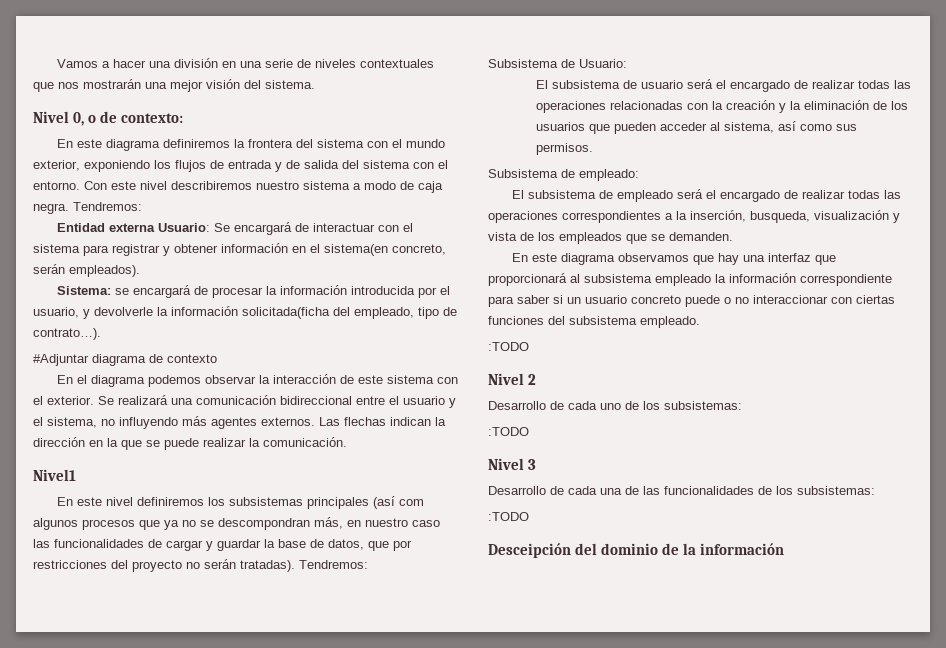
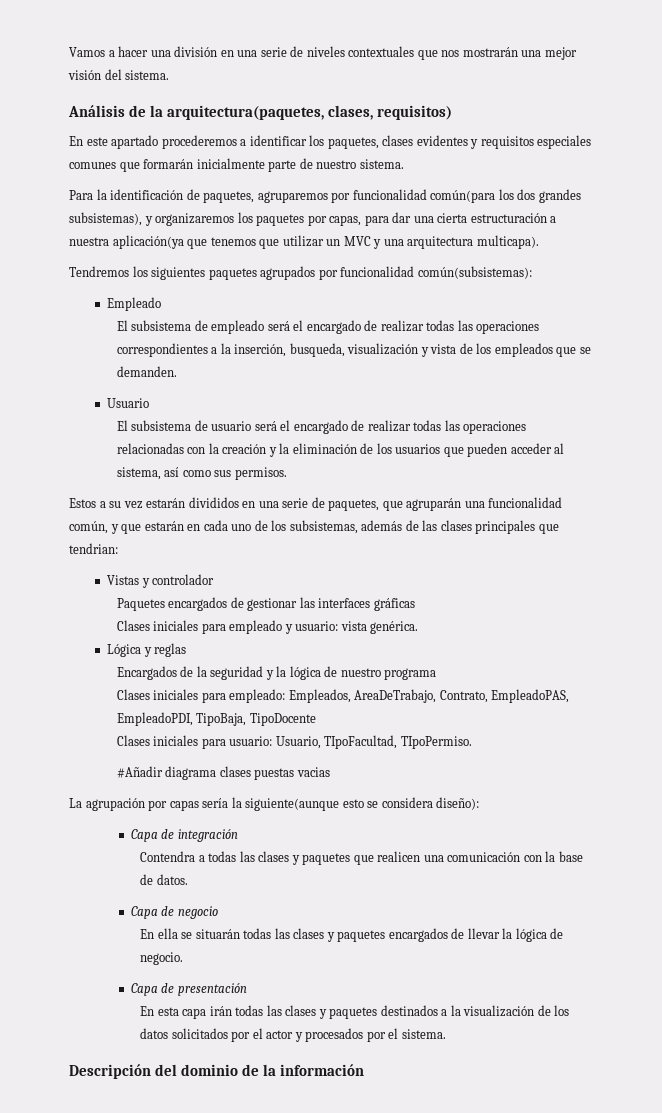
- Nivel 0, o de contexto:
- En este diagrama definiremos la frontera del sistema con el mundo exterior, exponiendo los flujos de entrada y de salida del sistema con el entorno. Con este nivel describiremos nuestro sistema a modo de caja negra. Tendremos:
- Entidad externa Usuario: Se encargará de interactuar con el sistema para registrar y obtener información en el sistema(en concreto, serán empleados).
- Sistema: se encargará de procesar la información introducida por el usuario, y devolverle la información solicitada(ficha del empleado, tipo de contrato…).
- #Adjuntar diagrama de contexto
- En el diagrama podemos observar la interacción de este sistema con el exterior. Se realizará una comunicación bidireccional entre el usuario y el sistema, no influyendo más agentes externos. Las flechas indican la dirección en la que se puede realizar la comunicación.
- Nivel1
- En este nivel definiremos los subsistemas principales (así com algunos procesos que ya no se descompondran más, en nuestro caso las funcionalidades de cargar y guardar la base de datos, que por restricciones del proyecto no serán tratadas). Tendremos:
- Subsistema de Usuario:
+ Análisis de la arquitectura(paquetes, clases, requisitos)
+ En este apartado procederemos a identificar los paquetes, clases evidentes y requisitos especiales comunes que formarán inicialmente parte de nuestro sistema.
+ Para la identificación de paquetes, agruparemos por funcionalidad común(para los dos grandes subsistemas), y organizaremos los paquetes por capas, para dar una cierta estructuración a nuestra aplicación(ya que tenemos que utilizar un MVC y una arquitectura multicapa).
+ Tendremos los siguientes paquetes agrupados por funcionalidad común(subsistemas):
+ Empleado
+ El subsistema de empleado será el encargado de realizar todas las operaciones correspondientes a la inserción, busqueda, visualización y vista de los empleados que se demanden.
+ Usuario
- Subsistema de empleado:
- El subsistema de empleado será el encargado de realizar todas las operaciones correspondientes a la inserción, busqueda, visualización y vista de los empleados que se demanden.
- En este diagrama observamos que hay una interfaz que proporcionará al subsistema empleado la información correspondiente para saber si un usuario concreto puede o no interaccionar con ciertas funciones del subsistema empleado.
- :TODO
- Nivel 2
- Desarrollo de cada uno de los subsistemas:
- :TODO
- Nivel 3
- Desarrollo de cada una de las funcionalidades de los subsistemas:
- :TODO
- Desceipción del dominio de la información
+ Estos a su vez estarán divididos en una serie de paquetes, que agruparán una funcionalidad común, y que estarán en cada uno de los subsistemas, además de las clases principales que tendrian:
+ Vistas y controlador
+ Paquetes encargados de gestionar las interfaces gráficas
+ Clases iniciales para empleado y usuario: vista genérica.
+ Lógica y reglas
+ Encargados de la seguridad y la lógica de nuestro programa
+ Clases iniciales para empleado: Empleados, AreaDeTrabajo, Contrato, EmpleadoPAS, EmpleadoPDI, TipoBaja, TipoDocente
+ Clases iniciales para usuario: Usuario, TIpoFacultad, TIpoPermiso.
+ #Añadir diagrama clases puestas vacias
+ La agrupación por capas sería la siguiente(aunque esto se considera diseño):
+ Capa de integración
+ Contendra a todas las clases y paquetes que realicen una comunicación con la base de datos.
+ Capa de negocio
+ En ella se situarán todas las clases y paquetes encargados de llevar la lógica de negocio.
+ Capa de presentación
+ En esta capa irán todas las clases y paquetes destinados a la visualización de los datos solicitados por el actor y procesados por el sistema.
+ Descripción del dominio de la información

